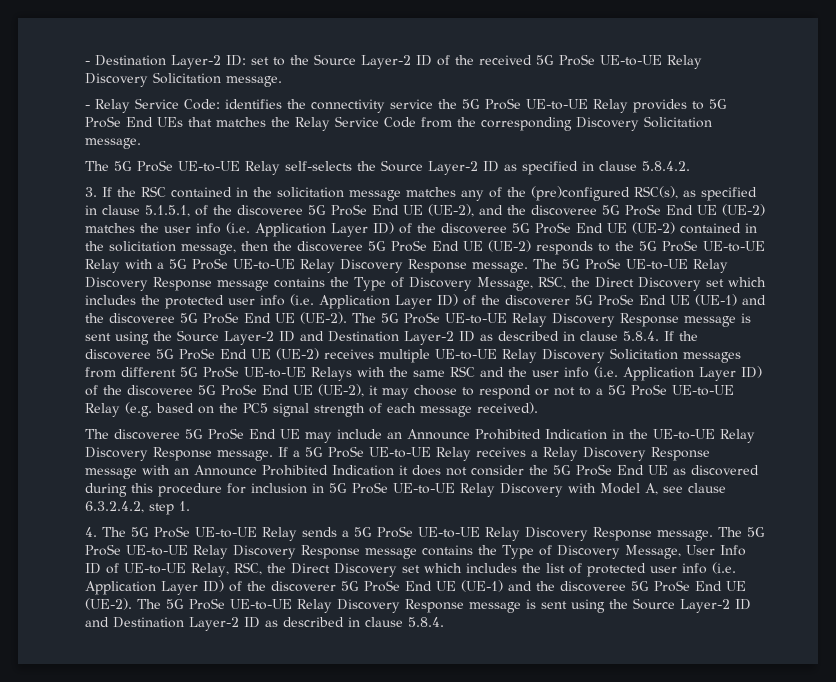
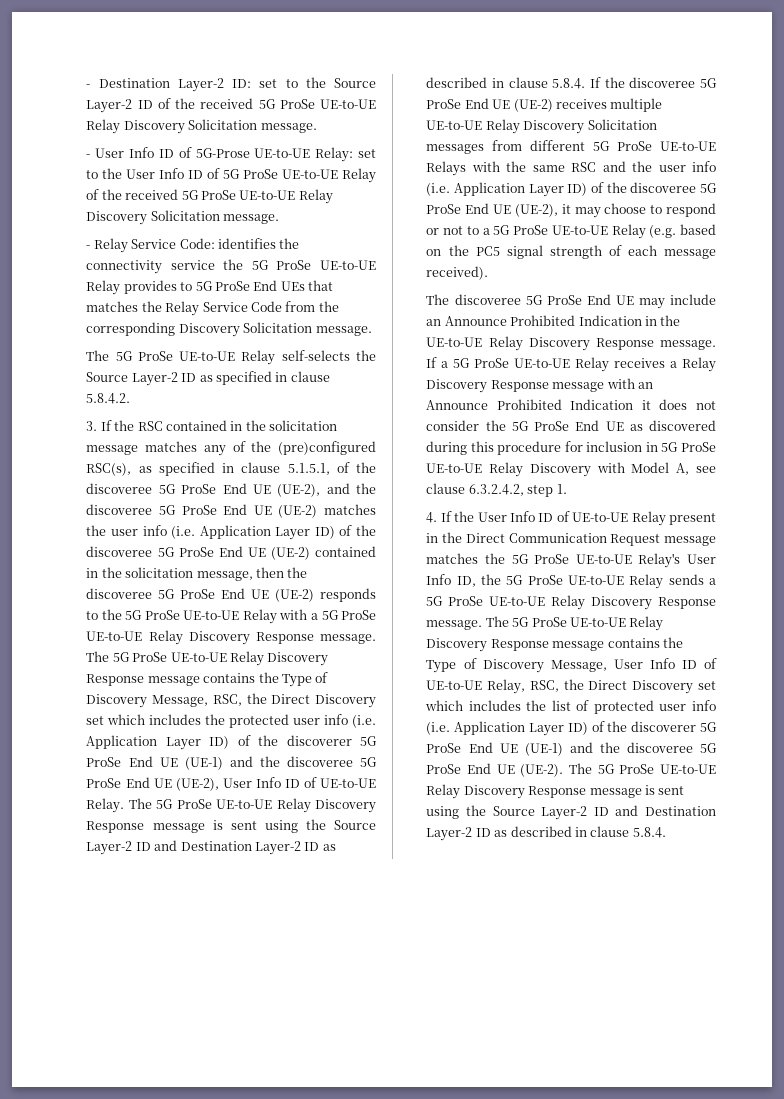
+ - User Info ID of 5G-Prose UE-to-UE Relay: set to the User Info ID of 5G ProSe UE-to-UE Relay of the received 5G ProSe UE-to-UE Relay Discovery Solicitation message.
- The 5G ProSe UE-to-UE Relay Discovery Response message contains the Type of Discovery Message, RSC, the Direct Discovery set which includes the protected user info (i.e. Application Layer ID) of the discoverer 5G ProSe End UE (UE-1) and the discoveree 5G ProSe End UE (UE-2).
+ The 5G ProSe UE-to-UE Relay Discovery Response message contains the Type of Discovery Message, RSC, the Direct Discovery set which includes the protected user info (i.e. Application Layer ID) of the discoverer 5G ProSe End UE (UE-1) and the discoveree 5G ProSe End UE (UE-2), User Info ID of UE-to-UE Relay.
- 4. The 5G ProSe UE-to-UE Relay sends a 5G ProSe UE-to-UE Relay Discovery Response message.
+ 4. If the User Info ID of UE-to-UE Relay present in the Direct Communication Request message matches the 5G ProSe UE-to-UE Relay's User Info ID, the 5G ProSe UE-to-UE Relay sends a 5G ProSe UE-to-UE Relay Discovery Response message.

